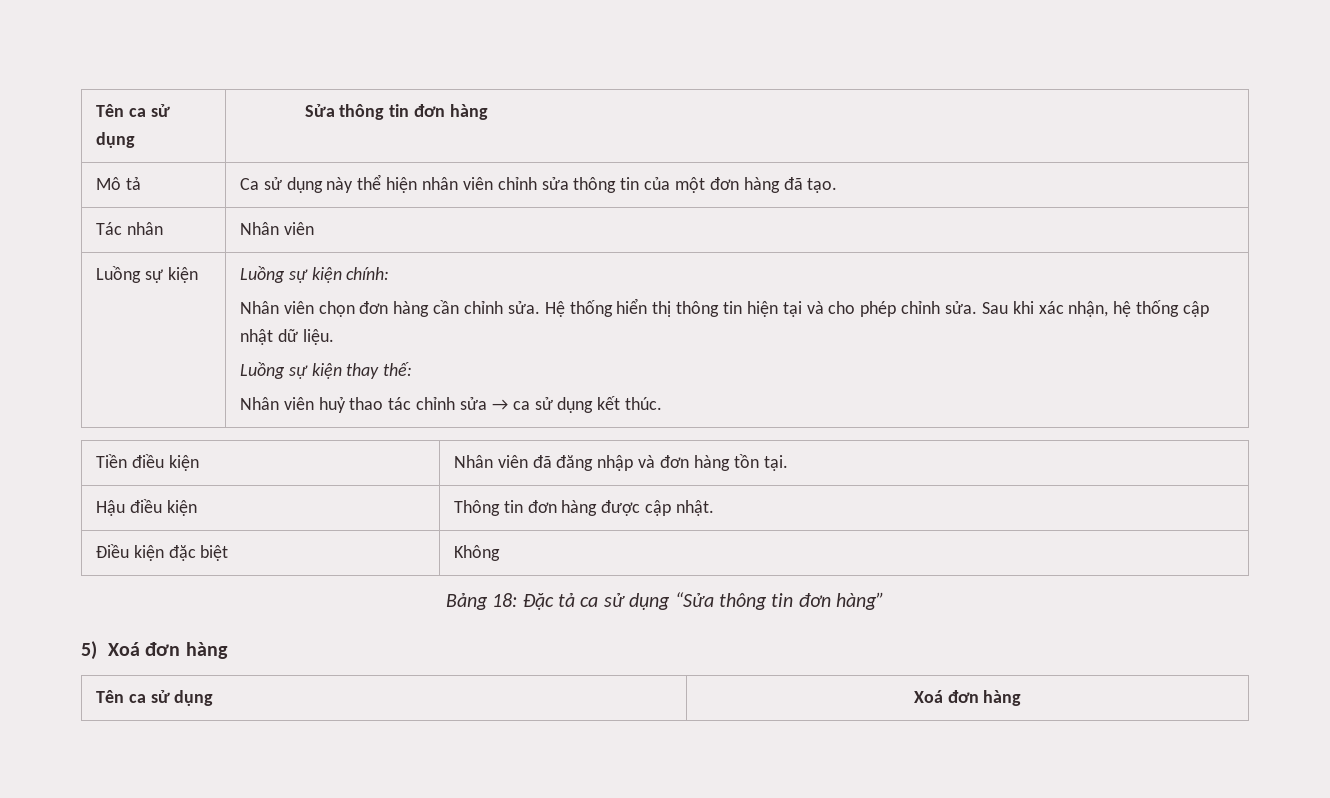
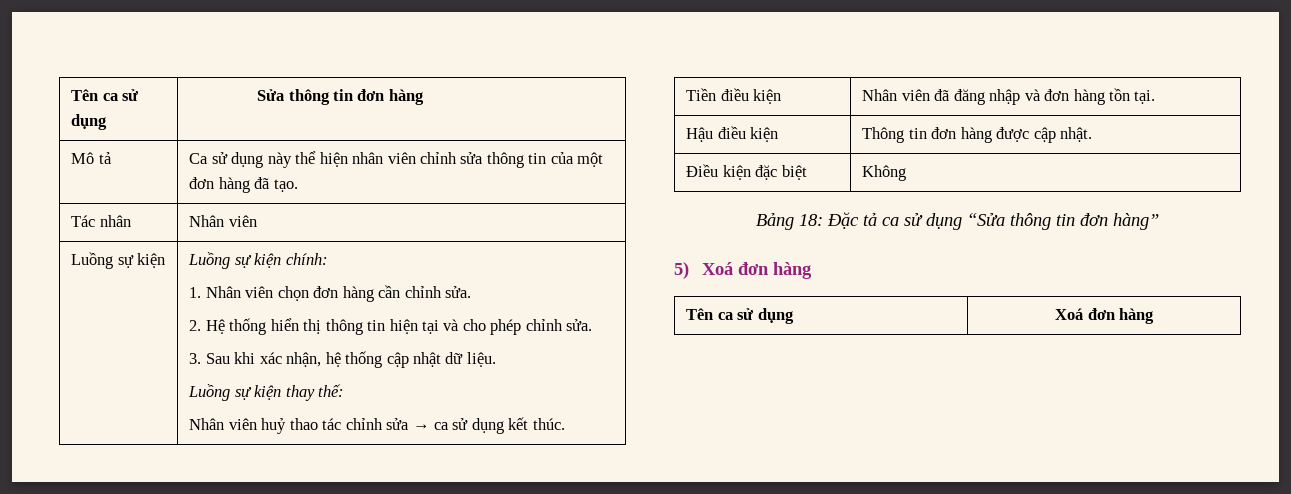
- Nhân viên chọn đơn hàng cần chỉnh sửa. Hệ thống hiển thị thông tin hiện tại và cho phép chỉnh sửa. Sau khi xác nhận, hệ thống cập nhật dữ liệu.
+ 1. Nhân viên chọn đơn hàng cần chỉnh sửa.
+ 2. Hệ thống hiển thị thông tin hiện tại và cho phép chỉnh sửa.
+ 3. Sau khi xác nhận, hệ thống cập nhật dữ liệu.

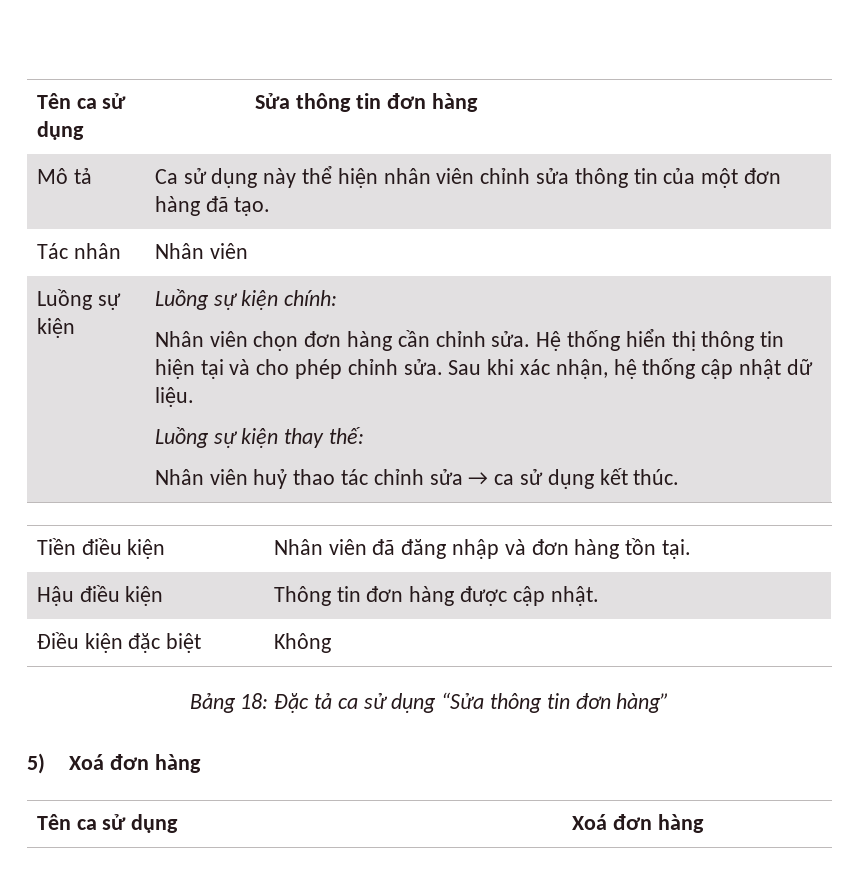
- 1. Nhân viên chọn đơn hàng cần chỉnh sửa.
- 2. Hệ thống hiển thị thông tin hiện tại và cho phép chỉnh sửa.
- 3. Sau khi xác nhận, hệ thống cập nhật dữ liệu.
+ Nhân viên chọn đơn hàng cần chỉnh sửa. Hệ thống hiển thị thông tin hiện tại và cho phép chỉnh sửa. Sau khi xác nhận, hệ thống cập nhật dữ liệu.

